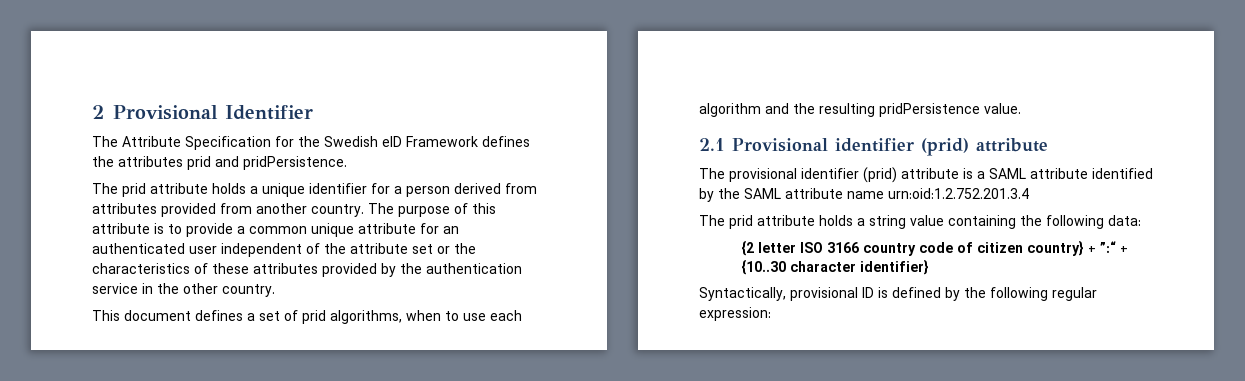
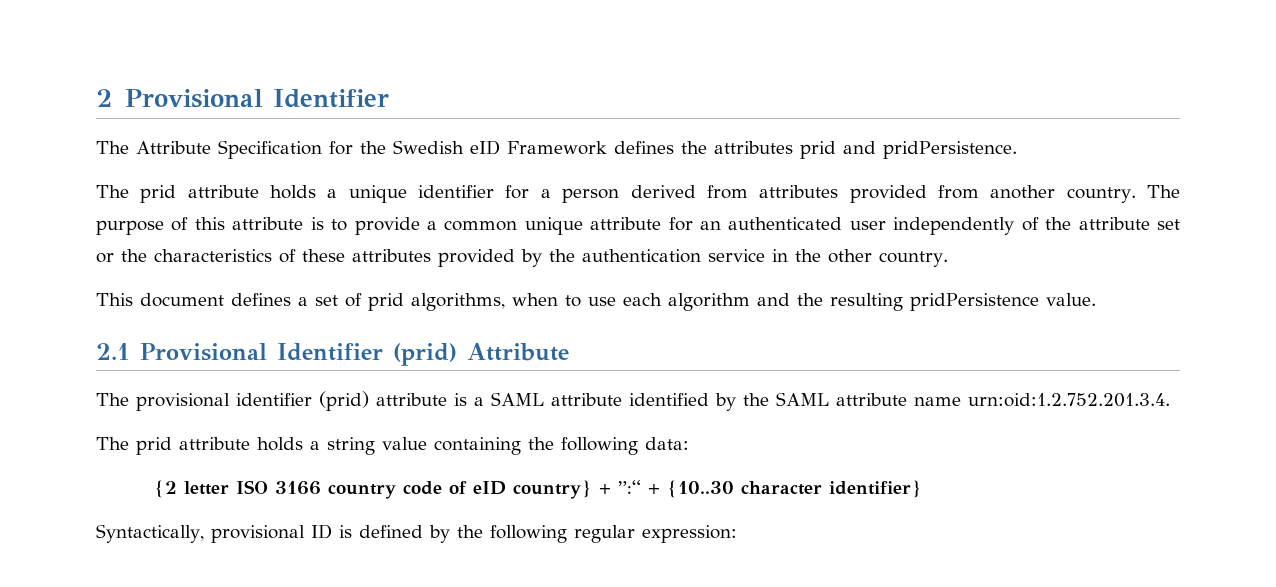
- The purpose of this attribute is to provide a common unique attribute for an authenticated user independent of the attribute set or the characteristics of these attributes provided by the authentication service in the other country.
+ The purpose of this attribute is to provide a common unique attribute for an authenticated user independently of the attribute set or the characteristics of these attributes provided by the authentication service in the other country.
- 2.1 Provisional identifier (prid) attribute
+ 2.1 Provisional Identifier (prid) Attribute
- The provisional identifier (prid) attribute is a SAML attribute identified by the SAML attribute name urn:oid:1.2.752.201.3.4
+ The provisional identifier (prid) attribute is a SAML attribute identified by the SAML attribute name urn:oid:1.2.752.201.3.4.
- {2 letter ISO 3166 country code of citizen country} + ”:“ + {10..30 character identifier}
+ {2 letter ISO 3166 country code of eID country} + ”:“ + {10..30 character identifier}

